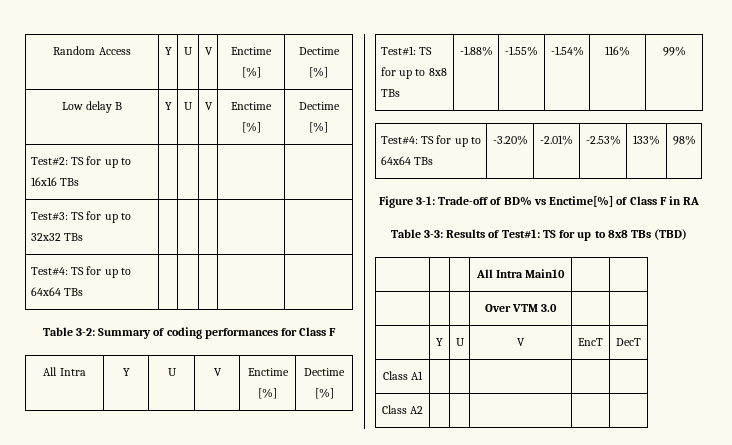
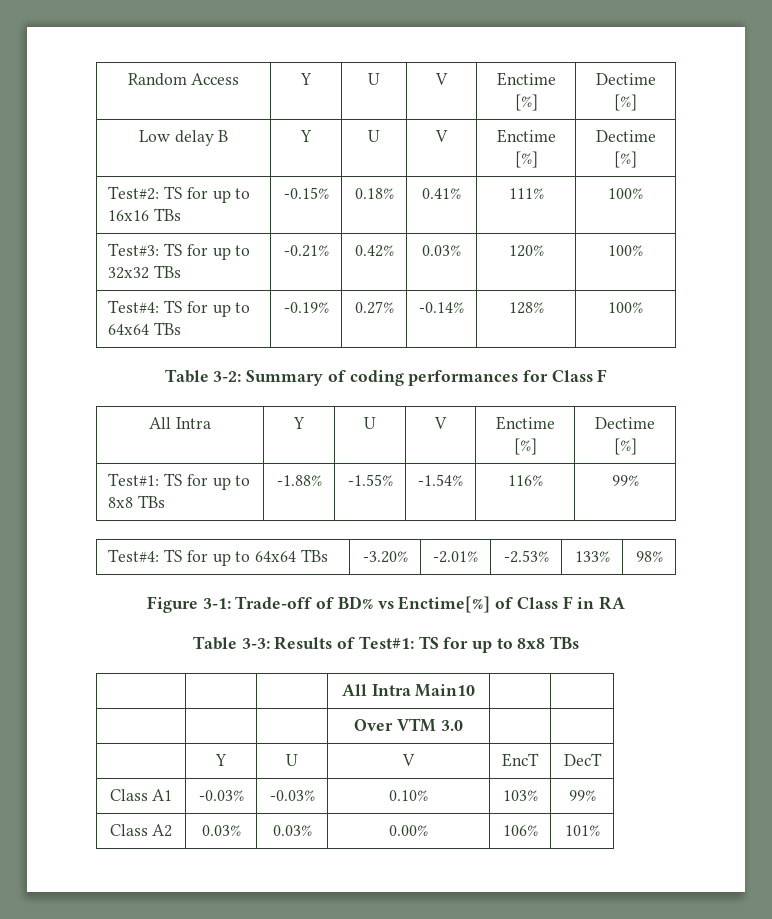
- Test#2: TS for up to 16x16 TBs | | | | |
+ Test#2: TS for up to 16x16 TBs | -0.15% | 0.18% | 0.41% | 111% | 100%
- Test#3: TS for up to 32x32 TBs | | | | |
- Test#4: TS for up to 64x64 TBs | | | | |
+ Test#3: TS for up to 32x32 TBs | -0.21% | 0.42% | 0.03% | 120% | 100%
+ Test#4: TS for up to 64x64 TBs | -0.19% | 0.27% | -0.14% | 128% | 100%
- Table 3-3: Results of Test#1: TS for up to 8x8 TBs (TBD)
+ Table 3-3: Results of Test#1: TS for up to 8x8 TBs
- Class A1 | | | | |
- Class A2 | | | | |
+ Class A1 | -0.03% | -0.03% | 0.10% | 103% | 99%
+ Class A2 | 0.03% | 0.03% | 0.00% | 106% | 101%

